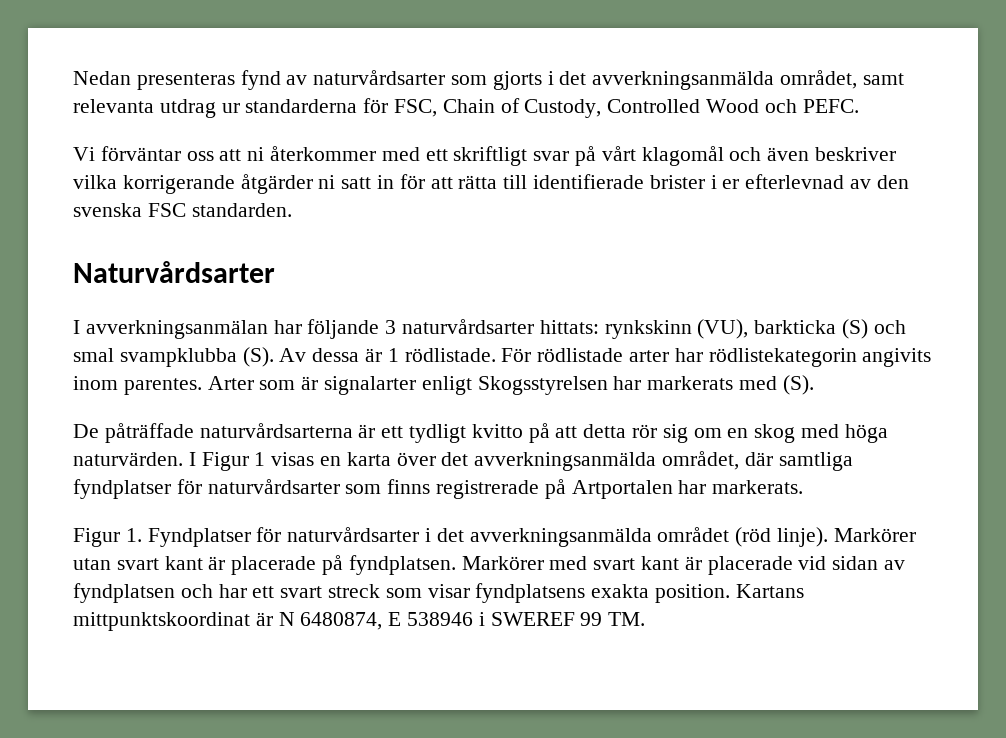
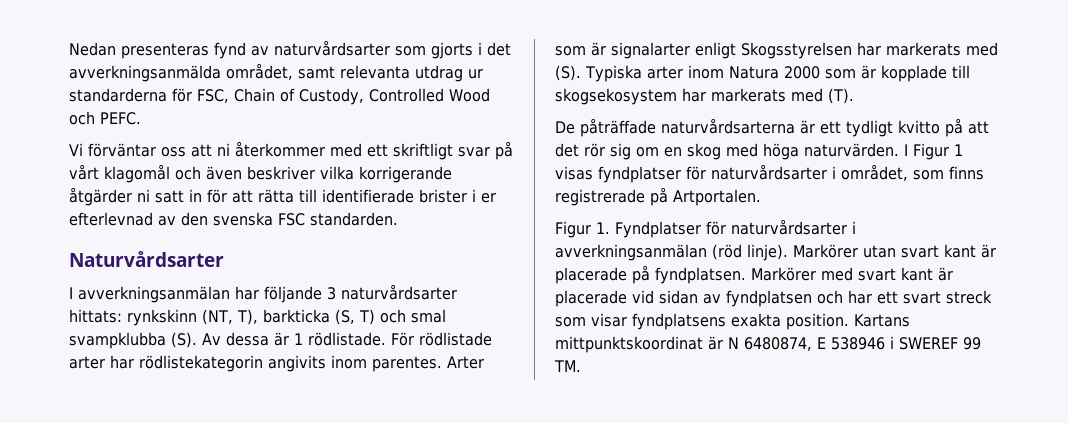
- I avverkningsanmälan har följande 3 naturvårdsarter hittats: rynkskinn (VU), barkticka (S) och smal svampklubba (S). Av dessa är 1 rödlistade.
+ I avverkningsanmälan har följande 3 naturvårdsarter hittats: rynkskinn (NT, T), barkticka (S, T) och smal svampklubba (S). Av dessa är 1 rödlistade.
- Arter som är signalarter enligt Skogsstyrelsen har markerats med (S).
+ Arter som är signalarter enligt Skogsstyrelsen har markerats med (S). Typiska arter inom Natura 2000 som är kopplade till skogsekosystem har markerats med (T).
- De påträffade naturvårdsarterna är ett tydligt kvitto på att detta rör sig om en skog med höga naturvärden.
+ De påträffade naturvårdsarterna är ett tydligt kvitto på att det rör sig om en skog med höga naturvärden.
- I Figur 1 visas en karta över det avverkningsanmälda området, där samtliga fyndplatser för naturvårdsarter som finns registrerade på Artportalen har markerats.
+ I Figur 1 visas fyndplatser för naturvårdsarter i området, som finns registrerade på Artportalen.
- Figur 1. Fyndplatser för naturvårdsarter i det avverkningsanmälda området (röd linje).
+ Figur 1. Fyndplatser för naturvårdsarter i avverkningsanmälan (röd linje).

